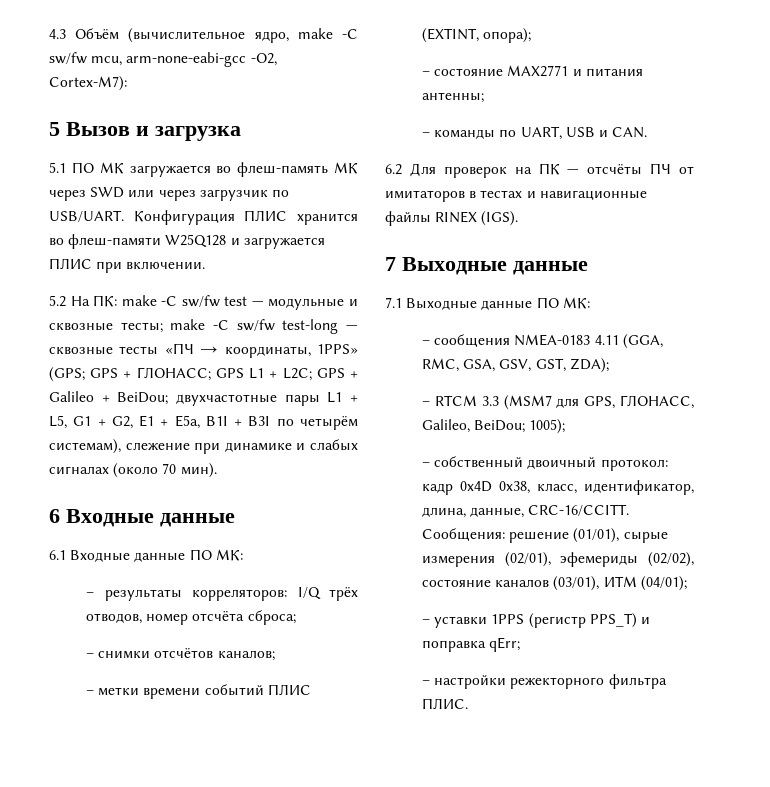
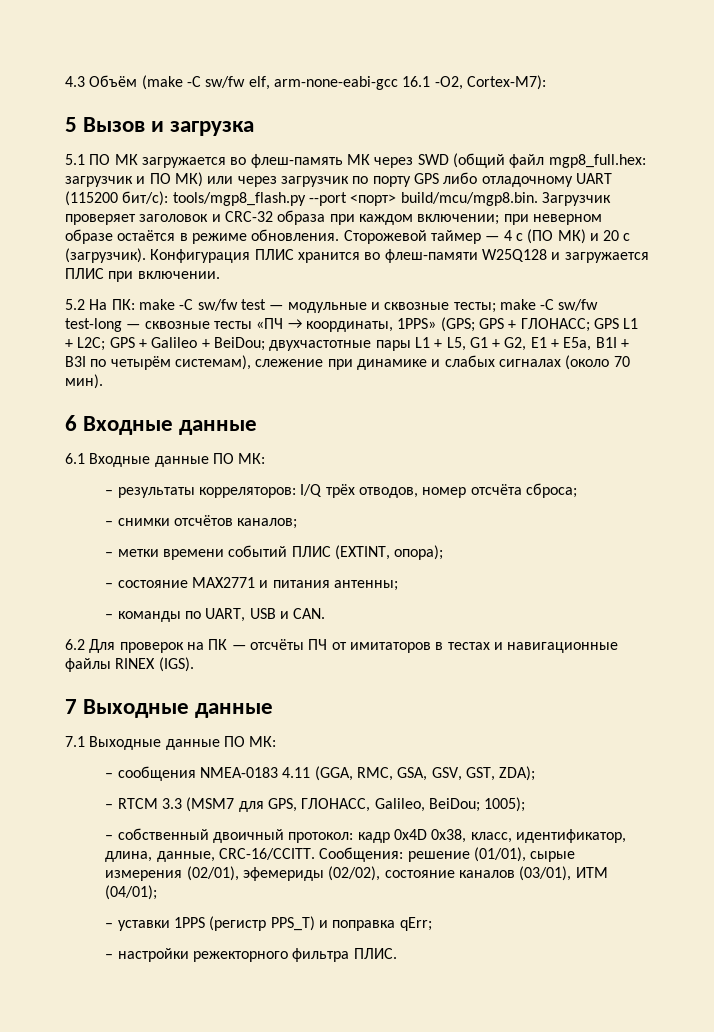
- 4.3 Объём (вычислительное ядро, make -C sw/fw mcu, arm-none-eabi-gcc -O2, Cortex-M7):
+ 4.3 Объём (make -C sw/fw elf, arm-none-eabi-gcc 16.1 -O2, Cortex-M7):
- 5.1 ПО МК загружается во флеш-память МК через SWD или через загрузчик по USB/UART.
+ 5.1 ПО МК загружается во флеш-память МК через SWD (общий файл mgp8_full.hex: загрузчик и ПО МК) или через загрузчик по порту GPS либо отладочному UART (115200 бит/с): tools/mgp8_flash.py --port <порт> build/mcu/mgp8.bin. Загрузчик проверяет заголовок и CRC-32 образа при каждом включении; при неверном образе остаётся в режиме обновления. Сторожевой таймер — 4 с (ПО МК) и 20 с (загрузчик).

